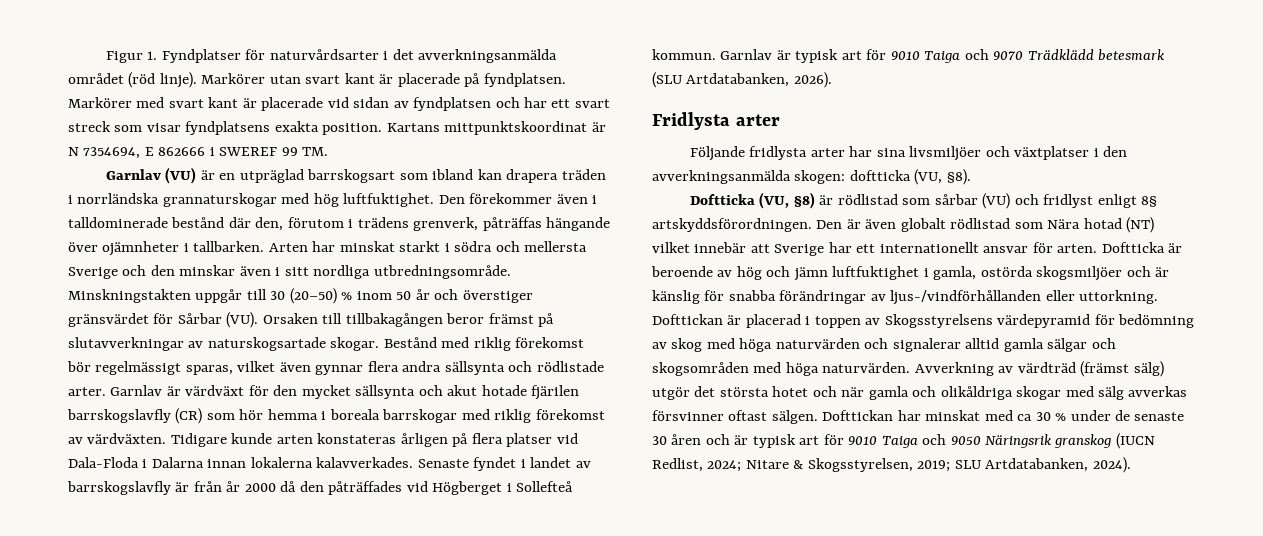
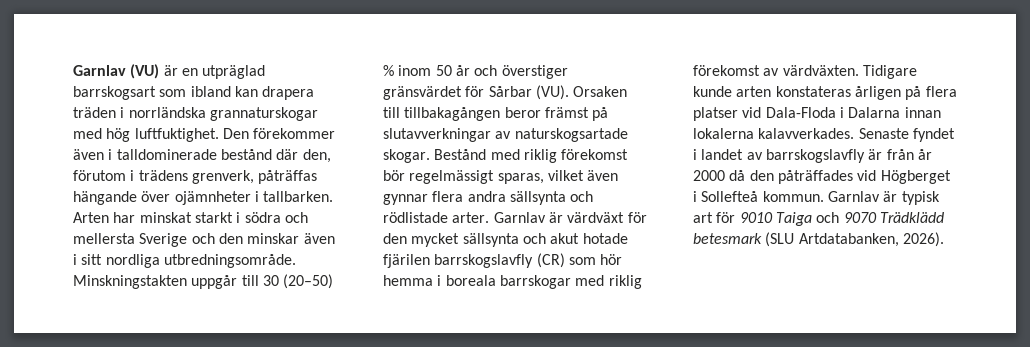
- Figur 1. Fyndplatser för naturvårdsarter i det avverkningsanmälda området (röd linje). Markörer utan svart kant är placerade på fyndplatsen. Markörer med svart kant är placerade vid sidan av fyndplatsen och har ett svart streck som visar fyndplatsens exakta position. Kartans mittpunktskoordinat är N 7354694, E 862666 i SWEREF 99 TM.
- Fridlysta arter
- Följande fridlysta arter har sina livsmiljöer och växtplatser i den avverkningsanmälda skogen: doftticka (VU, §8).
- Doftticka (VU, §8) är rödlistad som sårbar (VU) och fridlyst enligt 8§ artskyddsförordningen. Den är även globalt rödlistad som Nära hotad (NT) vilket innebär att Sverige har ett internationellt ansvar för arten. Doftticka är beroende av hög och jämn luftfuktighet i gamla, ostörda skogsmiljöer och är känslig för snabba förändringar av ljus-/vindförhållanden eller uttorkning. Dofttickan är placerad i toppen av Skogsstyrelsens värdepyramid för bedömning av skog med höga naturvärden och signalerar alltid gamla sälgar och skogsområden med höga naturvärden. Avverkning av värdträd (främst sälg) utgör det största hotet och när gamla och olikåldriga skogar med sälg avverkas försvinner oftast sälgen. Dofttickan har minskat med ca 30 % under de senaste 30 åren och är typisk art för 9010 Taiga och 9050 Näringsrik granskog (IUCN Redlist, 2024; Nitare & Skogsstyrelsen, 2019; SLU Artdatabanken, 2024).

